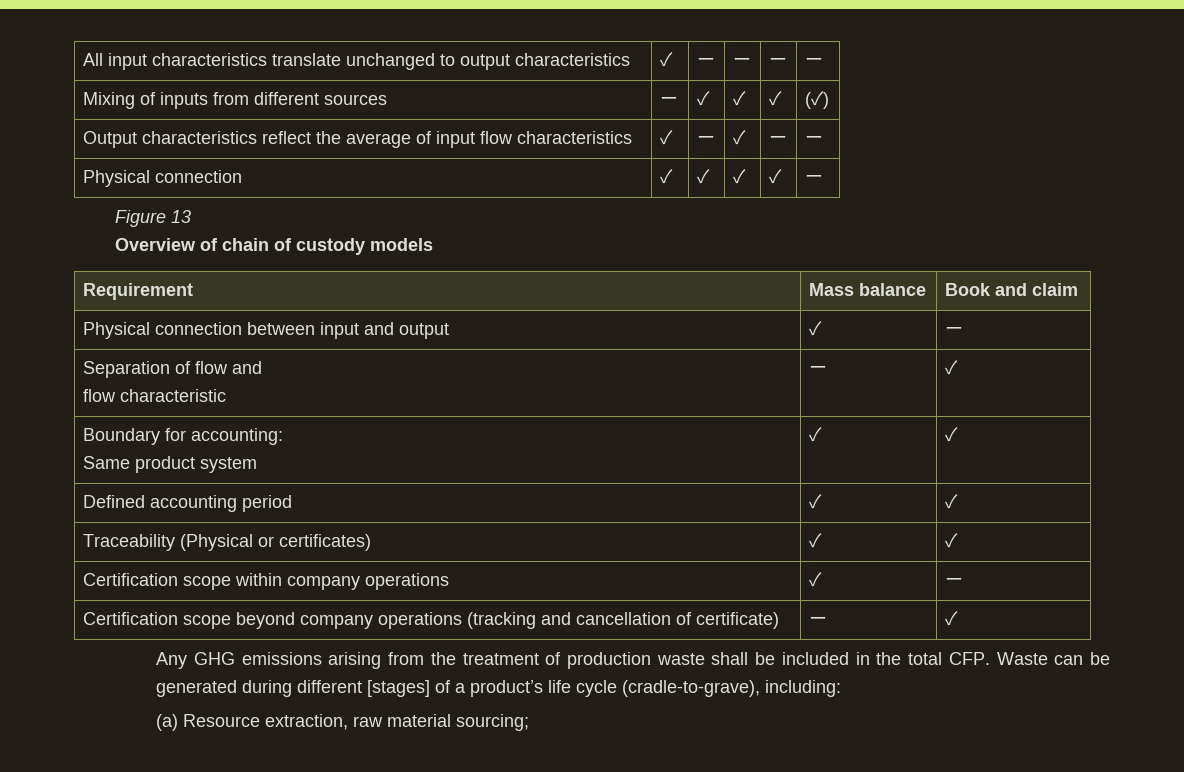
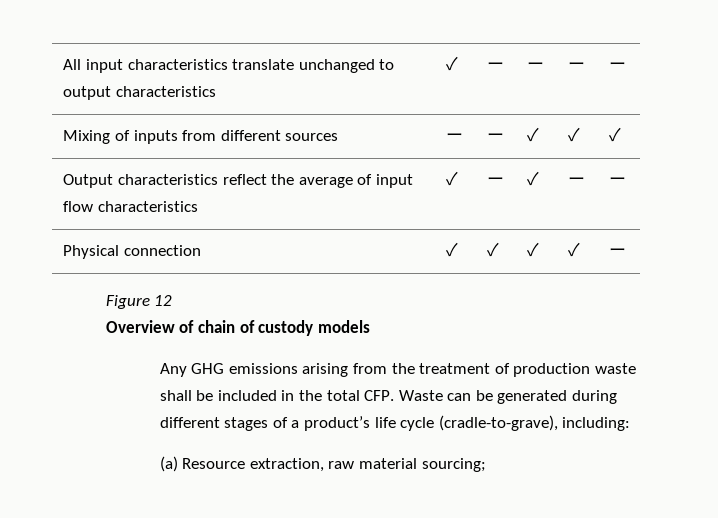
- Mixing of inputs from different sources | ー | ✓ | ✓ | ✓ | (✓)
+ Mixing of inputs from different sources | ー | ー | ✓ | ✓ | ✓
- Figure 13
+ Figure 12
- Requirement | Mass balance | Book and claim
- Physical connection between input and output | ✓ | ー
- Separation of flow and
- flow characteristic | ー | ✓
- Boundary for accounting:
- Same product system | ✓ | ✓
- Defined accounting period | ✓ | ✓
- Traceability (Physical or certificates) | ✓ | ✓
- Certification scope within company operations | ✓ | ー
- Certification scope beyond company operations (tracking and cancellation of certificate) | ー | ✓
- Any GHG emissions arising from the treatment of production waste shall be included in the total CFP. Waste can be generated during different [stages] of a product’s life cycle (cradle-to-grave), including:
+ Any GHG emissions arising from the treatment of production waste shall be included in the total CFP. Waste can be generated during different stages of a product’s life cycle (cradle-to-grave), including:

